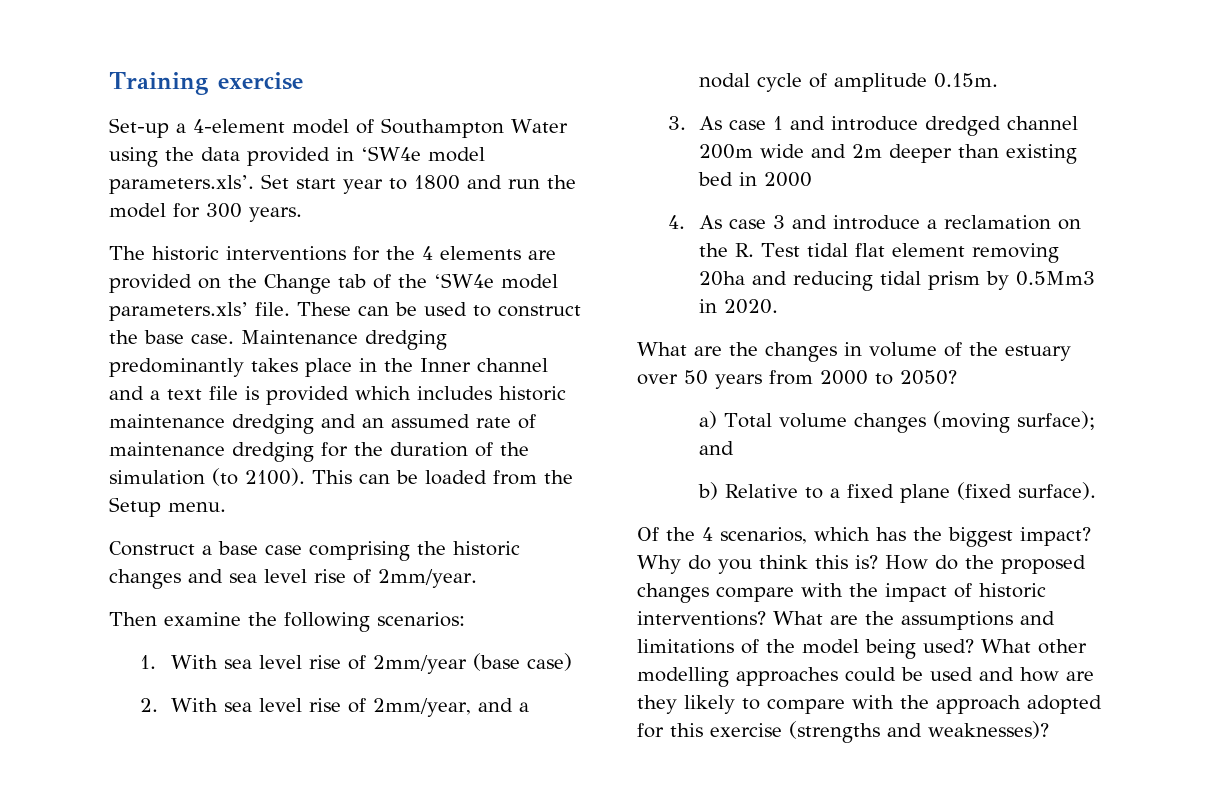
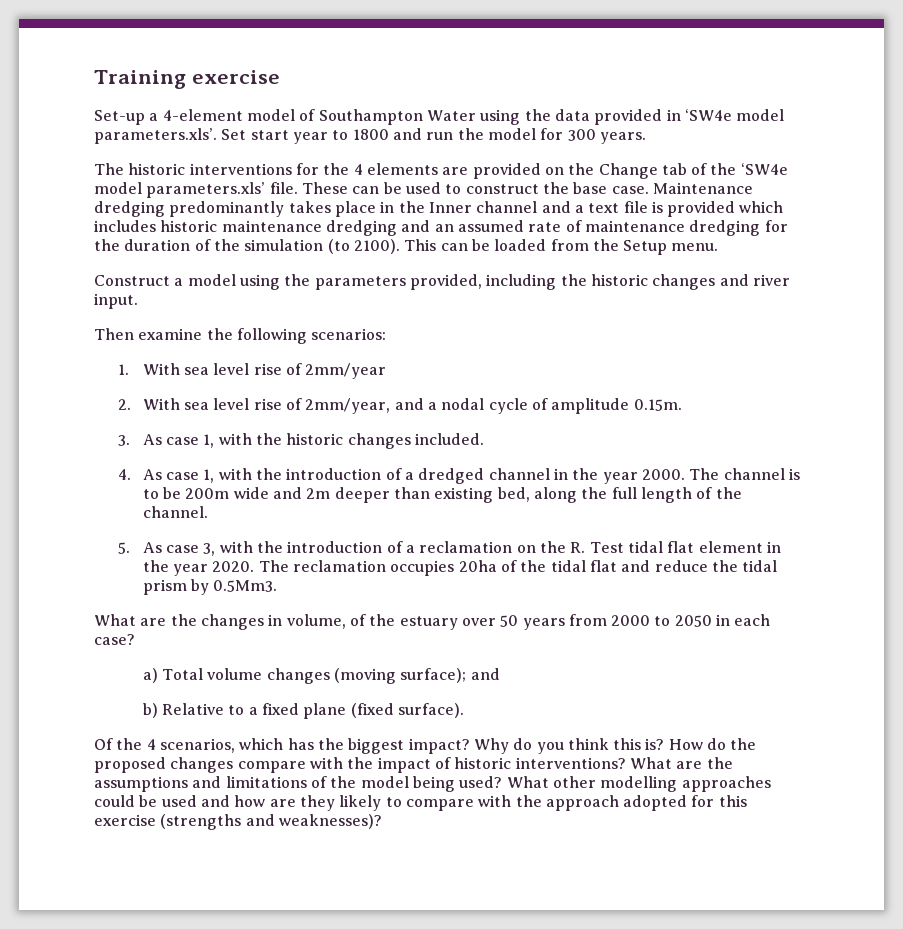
- Construct a base case comprising the historic changes and sea level rise of 2mm/year.
+ Construct a model using the parameters provided, including the historic changes and river input.
- 1. With sea level rise of 2mm/year (base case)
+ 1. With sea level rise of 2mm/year
- 3. As case 1 and introduce dredged channel 200m wide and 2m deeper than existing bed in 2000
- 4. As case 3 and introduce a reclamation on the R. Test tidal flat element removing 20ha and reducing tidal prism by 0.5Mm3 in 2020.
+ 3. As case 1, with the historic changes included.
+ 4. As case 1, with the introduction of a dredged channel in the year 2000. The channel is to be 200m wide and 2m deeper than existing bed, along the full length of the channel.
+ 5. As case 3, with the introduction of a reclamation on the R. Test tidal flat element in the year 2020. The reclamation occupies 20ha of the tidal flat and reduce the tidal prism by 0.5Mm3.
- What are the changes in volume of the estuary over 50 years from 2000 to 2050?
+ What are the changes in volume, of the estuary over 50 years from 2000 to 2050 in each case?

